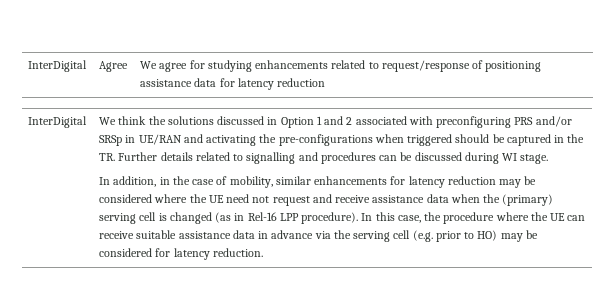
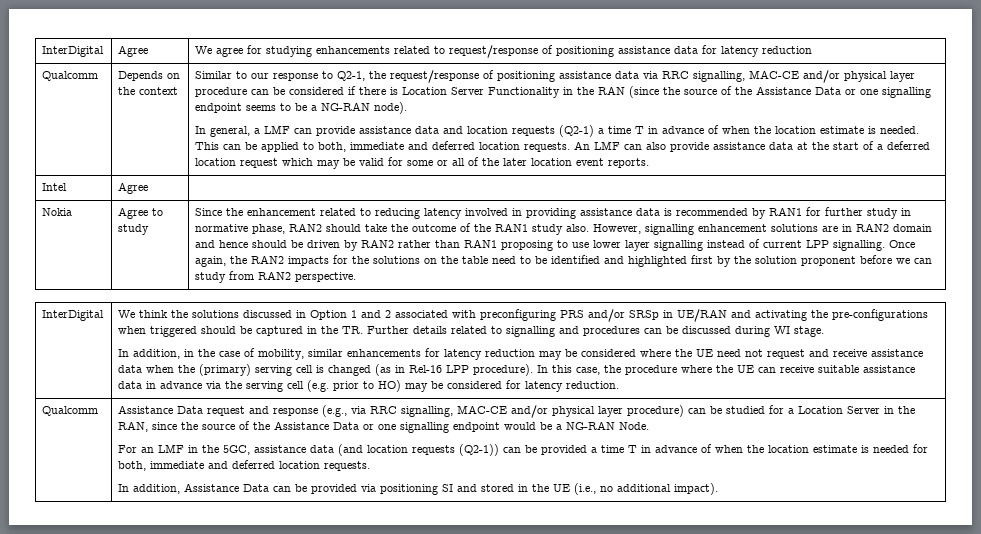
+ Qualcomm | Depends on the context | Similar to our response to Q2-1, the request/response of positioning assistance data via RRC signalling, MAC-CE and/or physical layer procedure can be considered if there is Location Server Functionality in the RAN (since the source of the Assistance Data or one signalling endpoint seems to be a NG-RAN node).
+ In general, a LMF can provide assistance data and location requests (Q2-1) a time T in advance of when the location estimate is needed. This can be applied to both, immediate and deferred location requests. An LMF can also provide assistance data at the start of a deferred location request which may be valid for some or all of the later location event reports.
+ Intel | Agree |
+ Nokia | Agree to study | Since the enhancement related to reducing latency involved in providing assistance data is recommended by RAN1 for further study in normative phase, RAN2 should take the outcome of the RAN1 study also. However, signalling enhancement solutions are in RAN2 domain and hence should be driven by RAN2 rather than RAN1 proposing to use lower layer signalling instead of current LPP signalling. Once again, the RAN2 impacts for the solutions on the table need to be identified and highlighted first by the solution proponent before we can study from RAN2 perspective.
+ Qualcomm | Assistance Data request and response (e.g., via RRC signalling, MAC-CE and/or physical layer procedure) can be studied for a Location Server in the RAN, since the source of the Assistance Data or one signalling endpoint would be a NG-RAN Node.
+ For an LMF in the 5GC, assistance data (and location requests (Q2-1)) can be provided a time T in advance of when the location estimate is needed for both, immediate and deferred location requests.
+ In addition, Assistance Data can be provided via positioning SI and stored in the UE (i.e., no additional impact).

